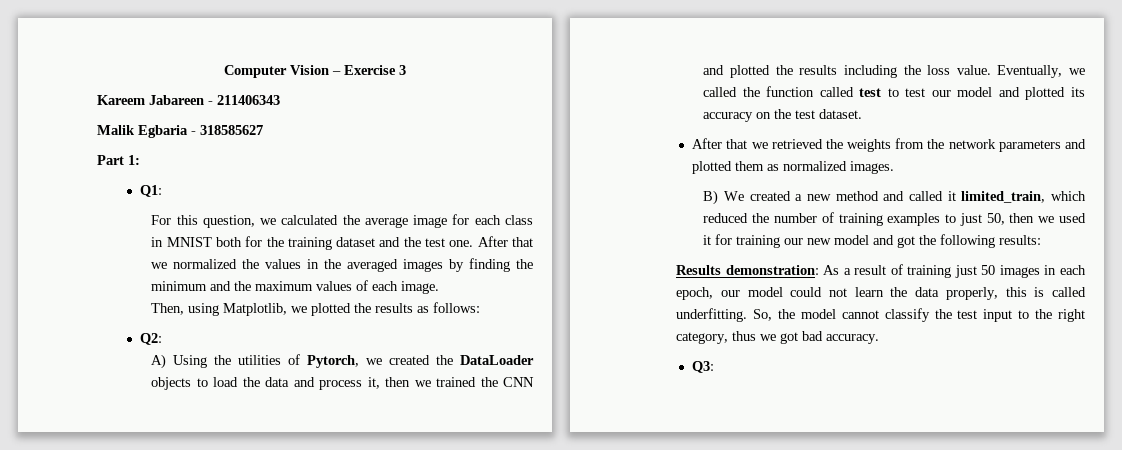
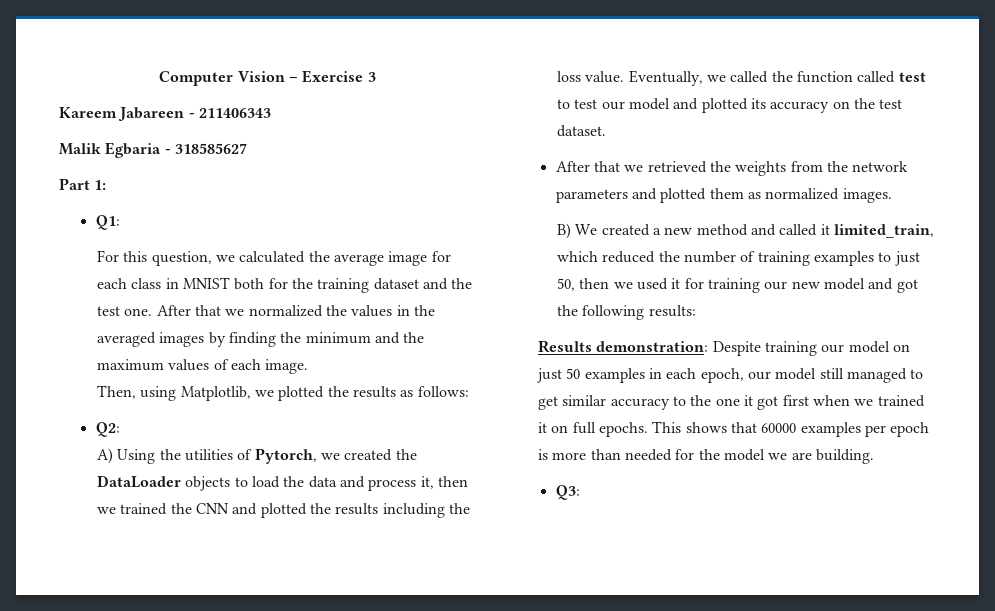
- Results demonstration: As a result of training just 50 images in each epoch, our model could not learn the data properly, this is called underfitting. So, the model cannot classify the test input to the right category, thus we got bad accuracy.
+ Results demonstration: Despite training our model on just 50 examples in each epoch, our model still managed to get similar accuracy to the one it got first when we trained it on full epochs. This shows that 60000 examples per epoch is more than needed for the model we are building.

